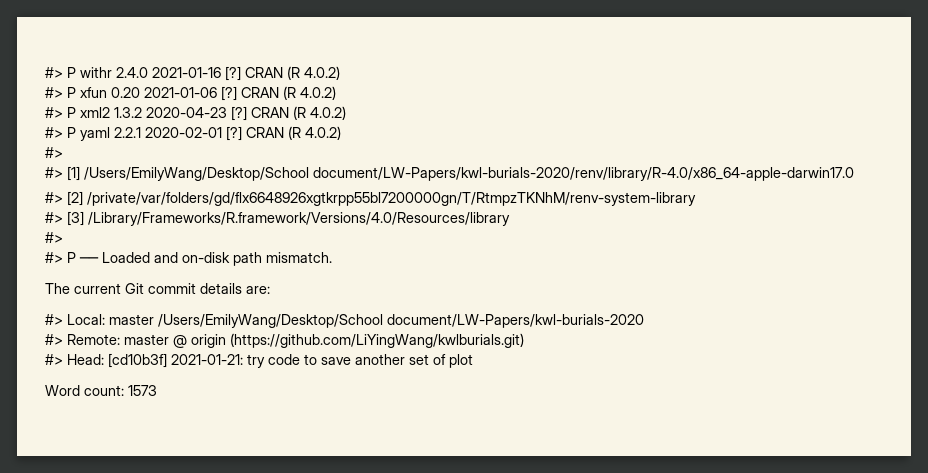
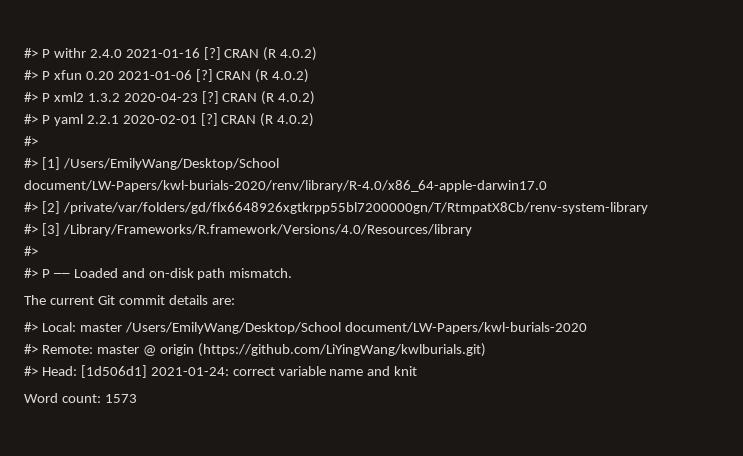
- #> [2] /private/var/folders/gd/flx6648926xgtkrpp55bl7200000gn/T/RtmpzTKNhM/renv-system-library
+ #> [2] /private/var/folders/gd/flx6648926xgtkrpp55bl7200000gn/T/RtmpatX8Cb/renv-system-library
- #> Head: [cd10b3f] 2021-01-21: try code to save another set of plot
+ #> Head: [1d506d1] 2021-01-24: correct variable name and knit

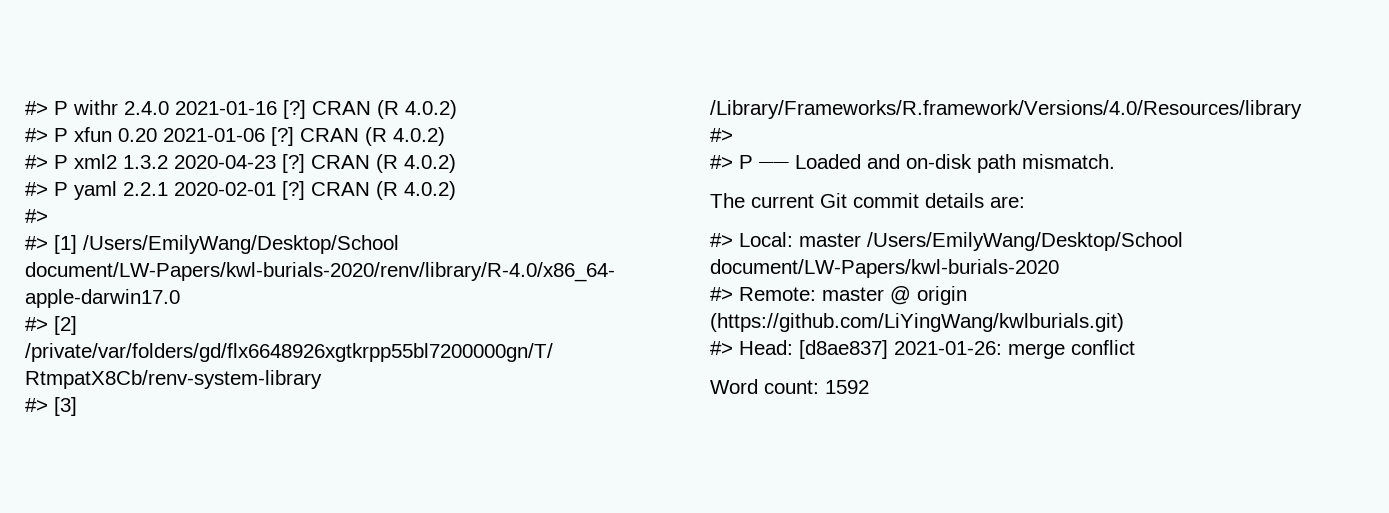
- #> Head: [1d506d1] 2021-01-24: correct variable name and knit
+ #> Head: [d8ae837] 2021-01-26: merge conflict
- Word count: 1573
+ Word count: 1592

